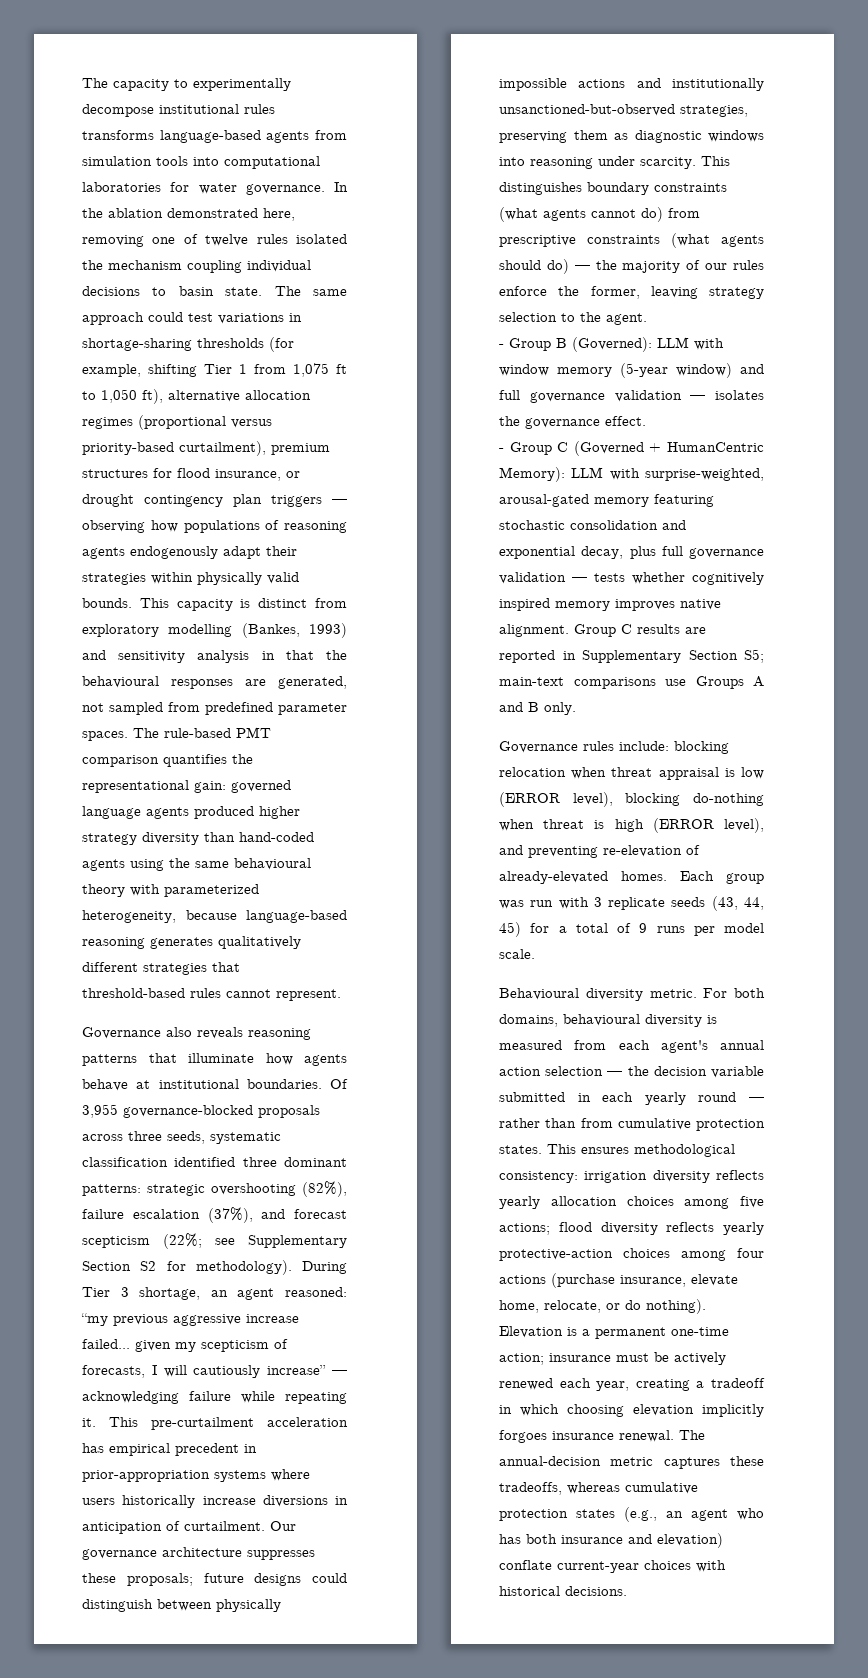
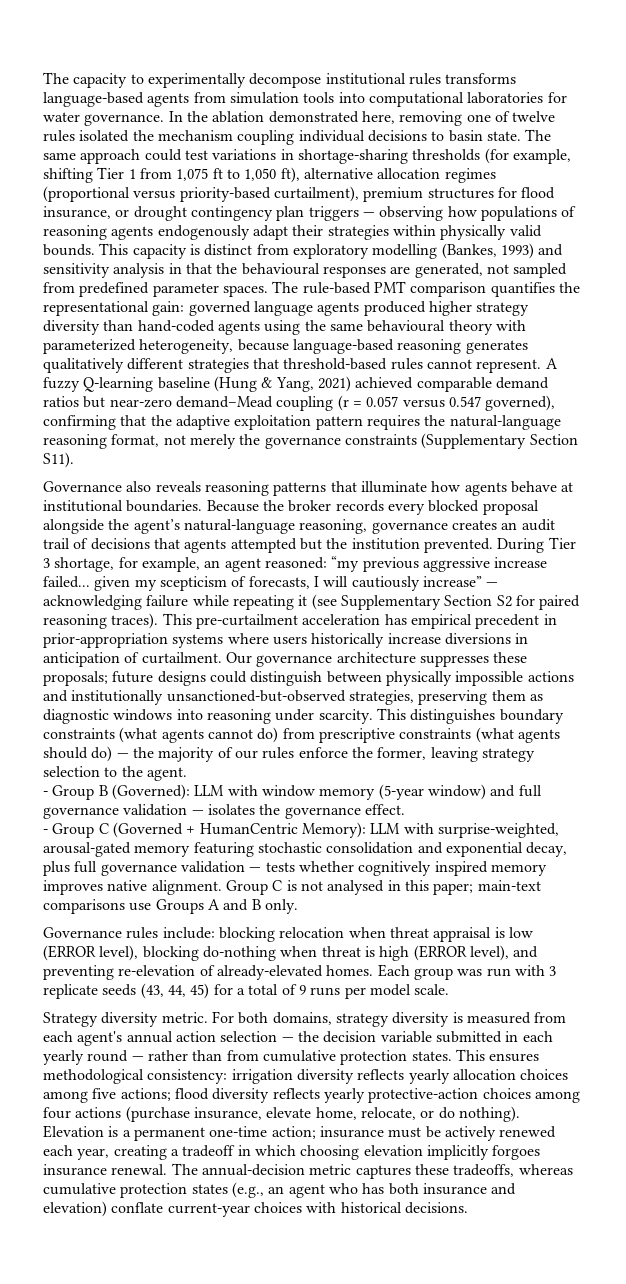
+ A fuzzy Q-learning baseline (Hung & Yang, 2021) achieved comparable demand ratios but near-zero demand–Mead coupling (r = 0.057 versus 0.547 governed), confirming that the adaptive exploitation pattern requires the natural-language reasoning format, not merely the governance constraints (Supplementary Section S11).
- Of 3,955 governance-blocked proposals across three seeds, systematic classification identified three dominant patterns: strategic overshooting (82%), failure escalation (37%), and forecast scepticism (22%; see Supplementary Section S2 for methodology).
+ Because the broker records every blocked proposal alongside the agent’s natural-language reasoning, governance creates an audit trail of decisions that agents attempted but the institution prevented.
- During Tier 3 shortage, an agent reasoned: “my previous aggressive increase failed... given my scepticism of forecasts, I will cautiously increase” — acknowledging failure while repeating it.
+ During Tier 3 shortage, for example, an agent reasoned: “my previous aggressive increase failed... given my scepticism of forecasts, I will cautiously increase” — acknowledging failure while repeating it (see Supplementary Section S2 for paired reasoning traces).
- Group C results are reported in Supplementary Section S5; main-text comparisons use Groups A and B only.
+ Group C is not analysed in this paper; main-text comparisons use Groups A and B only.
- Behavioural diversity metric.
+ Strategy diversity metric.
- For both domains, behavioural diversity is measured from each agent's annual action selection — the decision variable submitted in each yearly round — rather than from cumulative protection states.
+ For both domains, strategy diversity is measured from each agent's annual action selection — the decision variable submitted in each yearly round — rather than from cumulative protection states.

